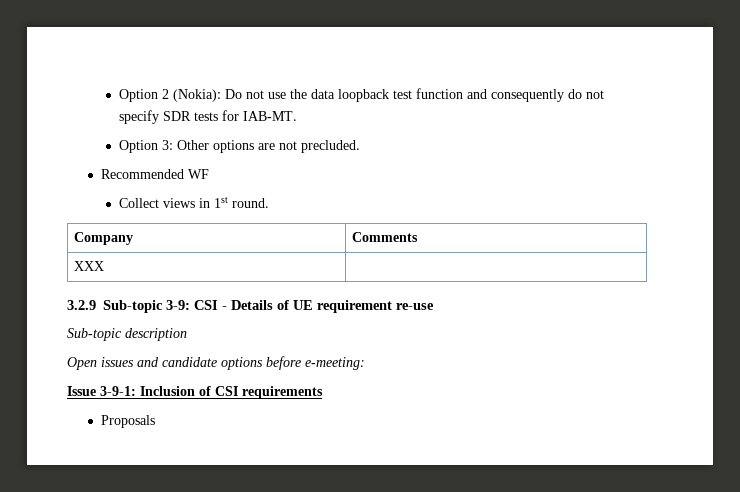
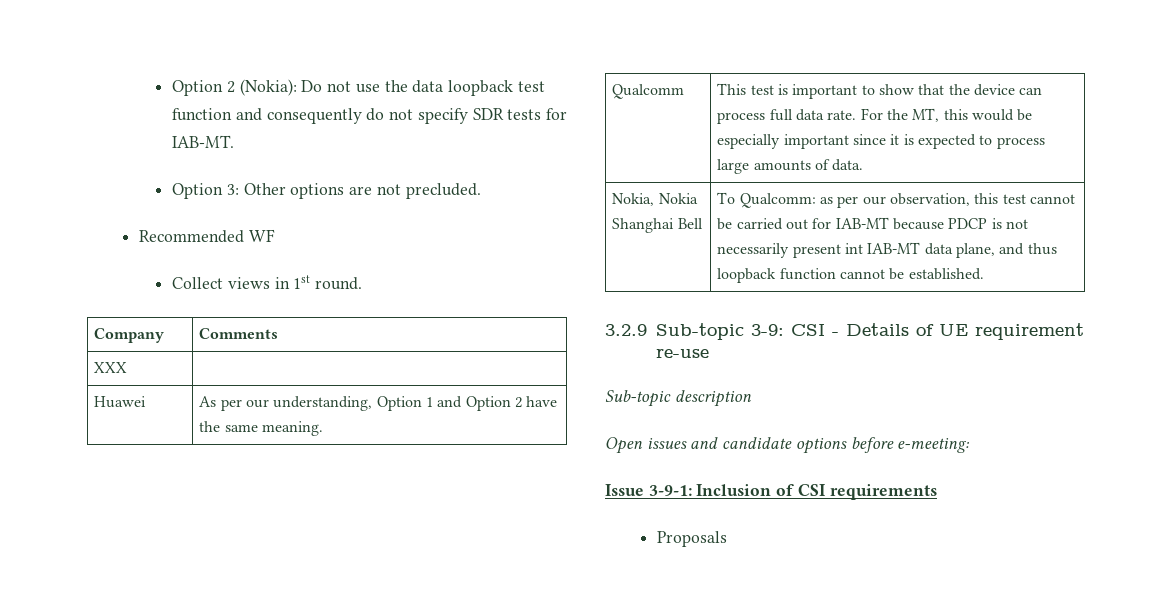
+ Huawei | As per our understanding, Option 1 and Option 2 have the same meaning.
+ Qualcomm | This test is important to show that the device can process full data rate. For the MT, this would be especially important since it is expected to process large amounts of data.
+ Nokia, Nokia Shanghai Bell | To Qualcomm: as per our observation, this test cannot be carried out for IAB-MT because PDCP is not necessarily present int IAB-MT data plane, and thus loopback function cannot be established.

